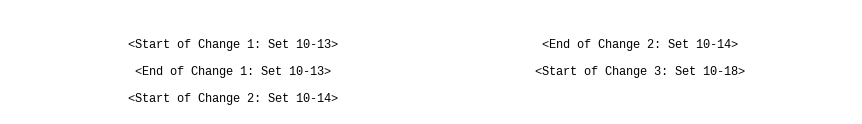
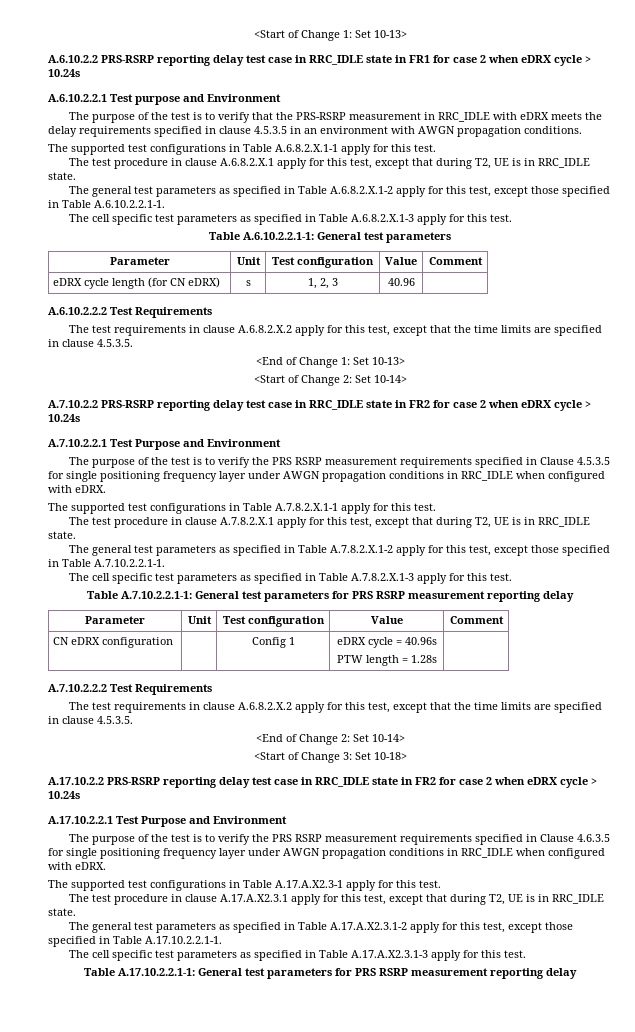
+ A.6.10.2.2 PRS-RSRP reporting delay test case in RRC_IDLE state in FR1 for case 2 when eDRX cycle > 10.24s
+ A.6.10.2.2.1 Test purpose and Environment
+ The purpose of the test is to verify that the PRS-RSRP measurement in RRC_IDLE with eDRX meets the delay requirements specified in clause 4.5.3.5 in an environment with AWGN propagation conditions.
+ The supported test configurations in Table A.6.8.2.X.1-1 apply for this test.
+ The test procedure in clause A.6.8.2.X.1 apply for this test, except that during T2, UE is in RRC_IDLE state.
+ The general test parameters as specified in Table A.6.8.2.X.1-2 apply for this test, except those specified in Table A.6.10.2.2.1-1.
+ The cell specific test parameters as specified in Table A.6.8.2.X.1-3 apply for this test.
+ Table A.6.10.2.2.1-1: General test parameters
+ Parameter | Unit | Test configuration | Value | Comment
+ eDRX cycle length (for CN eDRX) | s | 1, 2, 3 | 40.96 |
+ A.6.10.2.2.2 Test Requirements
+ The test requirements in clause A.6.8.2.X.2 apply for this test, except that the time limits are specified in clause 4.5.3.5.
+ A.7.10.2.2 PRS-RSRP reporting delay test case in RRC_IDLE state in FR2 for case 2 when eDRX cycle > 10.24s
+ A.7.10.2.2.1 Test Purpose and Environment
+ The purpose of the test is to verify the PRS RSRP measurement requirements specified in Clause 4.5.3.5 for single positioning frequency layer under AWGN propagation conditions in RRC_IDLE when configured with eDRX.
+ The supported test configurations in Table A.7.8.2.X.1-1 apply for this test.
+ The test procedure in clause A.7.8.2.X.1 apply for this test, except that during T2, UE is in RRC_IDLE state.
+ The general test parameters as specified in Table A.7.8.2.X.1-2 apply for this test, except those specified in Table A.7.10.2.2.1-1.
+ The cell specific test parameters as specified in Table A.7.8.2.X.1-3 apply for this test.
+ Table A.7.10.2.2.1-1: General test parameters for PRS RSRP measurement reporting delay
+ Parameter | Unit | Test configuration | Value | Comment
+ CN eDRX configuration | | Config 1 | eDRX cycle = 40.96s
+ PTW length = 1.28s |
+ A.7.10.2.2.2 Test Requirements
+ The test requirements in clause A.6.8.2.X.2 apply for this test, except that the time limits are specified in clause 4.5.3.5.
+ A.17.10.2.2 PRS-RSRP reporting delay test case in RRC_IDLE state in FR2 for case 2 when eDRX cycle > 10.24s
+ A.17.10.2.2.1 Test Purpose and Environment
+ The purpose of the test is to verify the PRS RSRP measurement requirements specified in Clause 4.6.3.5 for single positioning frequency layer under AWGN propagation conditions in RRC_IDLE when configured with eDRX.
+ The supported test configurations in Table A.17.A.X2.3-1 apply for this test.
+ The test procedure in clause A.17.A.X2.3.1 apply for this test, except that during T2, UE is in RRC_IDLE state.
+ The general test parameters as specified in Table A.17.A.X2.3.1-2 apply for this test, except those specified in Table A.17.10.2.2.1-1.
+ The cell specific test parameters as specified in Table A.17.A.X2.3.1-3 apply for this test.
+ Table A.17.10.2.2.1-1: General test parameters for PRS RSRP measurement reporting delay

